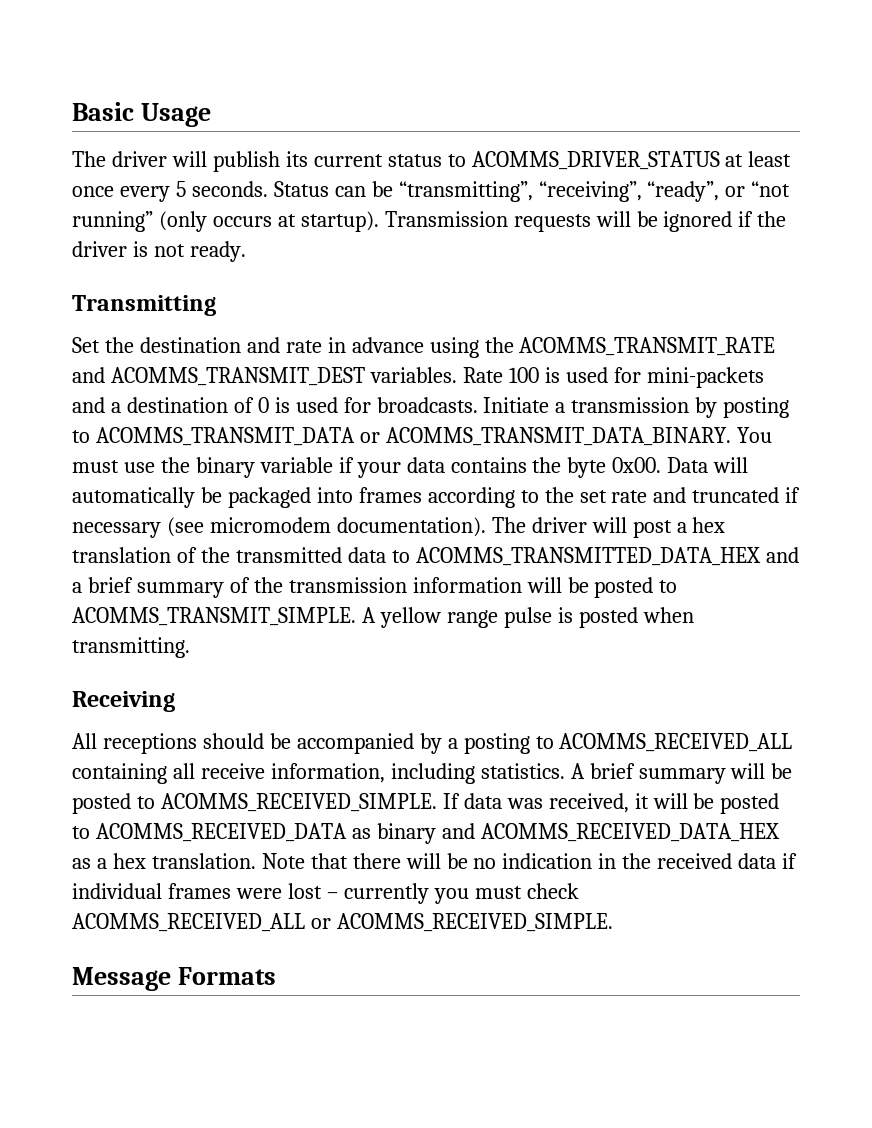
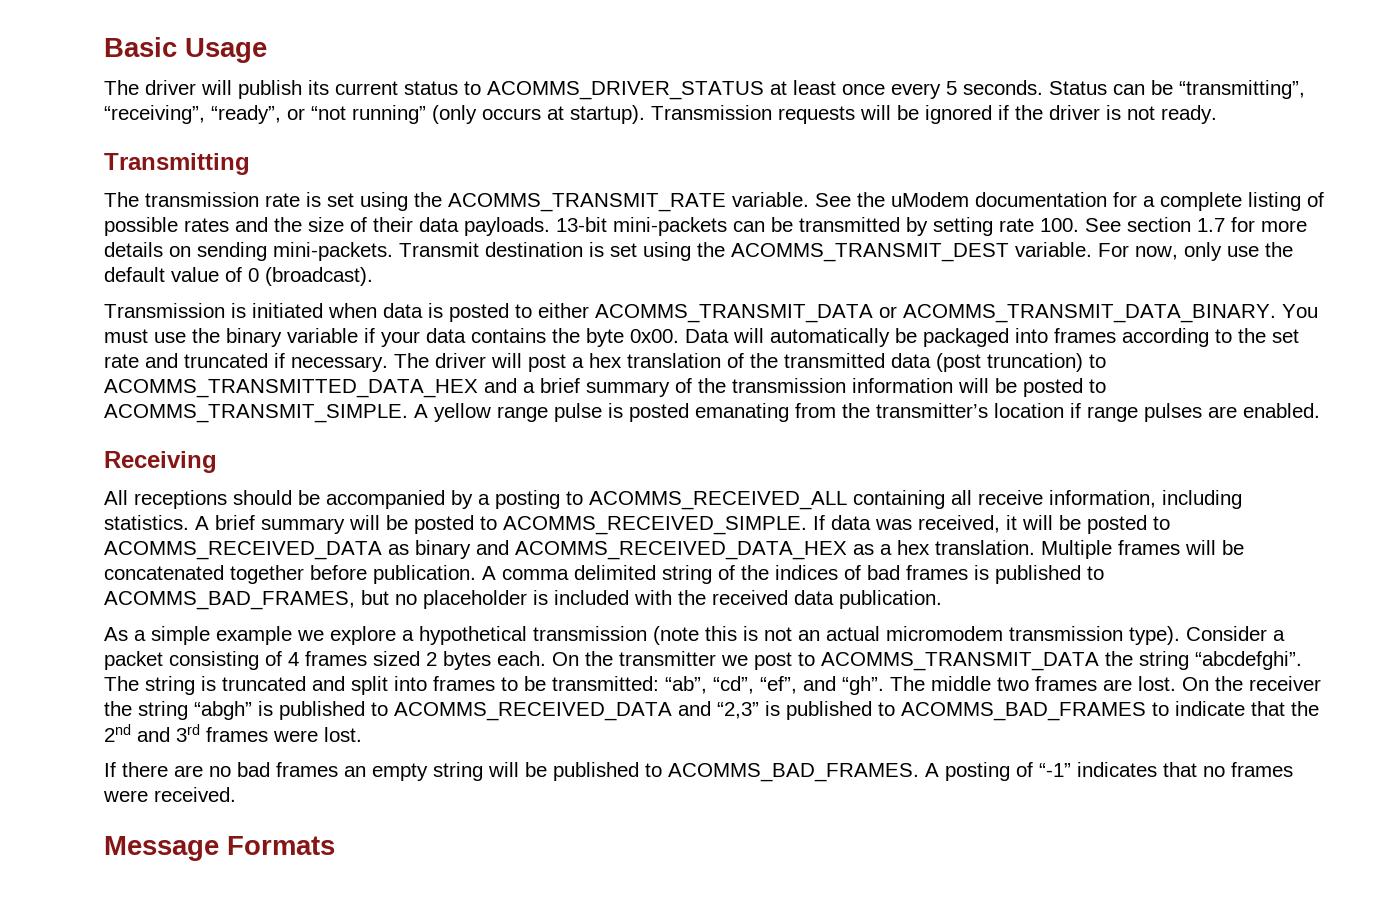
- Set the destination and rate in advance using the ACOMMS_TRANSMIT_RATE and ACOMMS_TRANSMIT_DEST variables. Rate 100 is used for mini-packets and a destination of 0 is used for broadcasts. Initiate a transmission by posting to ACOMMS_TRANSMIT_DATA or ACOMMS_TRANSMIT_DATA_BINARY.
+ The transmission rate is set using the ACOMMS_TRANSMIT_RATE variable. See the uModem documentation for a complete listing of possible rates and the size of their data payloads. 13-bit mini-packets can be transmitted by setting rate 100. See section 1.7 for more details on sending mini-packets. Transmit destination is set using the ACOMMS_TRANSMIT_DEST variable. For now, only use the default value of 0 (broadcast).
+ Transmission is initiated when data is posted to either ACOMMS_TRANSMIT_DATA or ACOMMS_TRANSMIT_DATA_BINARY.
- Data will automatically be packaged into frames according to the set rate and truncated if necessary (see micromodem documentation).
+ Data will automatically be packaged into frames according to the set rate and truncated if necessary.
- The driver will post a hex translation of the transmitted data to ACOMMS_TRANSMITTED_DATA_HEX and a brief summary of the transmission information will be posted to ACOMMS_TRANSMIT_SIMPLE.
+ The driver will post a hex translation of the transmitted data (post truncation) to ACOMMS_TRANSMITTED_DATA_HEX and a brief summary of the transmission information will be posted to ACOMMS_TRANSMIT_SIMPLE.
- A yellow range pulse is posted when transmitting.
+ A yellow range pulse is posted emanating from the transmitter’s location if range pulses are enabled.
- Note that there will be no indication in the received data if individual frames were lost – currently you must check ACOMMS_RECEIVED_ALL or ACOMMS_RECEIVED_SIMPLE.
+ Multiple frames will be concatenated together before publication. A comma delimited string of the indices of bad frames is published to ACOMMS_BAD_FRAMES, but no placeholder is included with the received data publication.
+ As a simple example we explore a hypothetical transmission (note this is not an actual micromodem transmission type). Consider a packet consisting of 4 frames sized 2 bytes each. On the transmitter we post to ACOMMS_TRANSMIT_DATA the string “abcdefghi”. The string is truncated and split into frames to be transmitted: “ab”, “cd”, “ef”, and “gh”. The middle two frames are lost. On the receiver the string “abgh” is published to ACOMMS_RECEIVED_DATA and “2,3” is published to ACOMMS_BAD_FRAMES to indicate that the 2nd and 3rd frames were lost.
+ If there are no bad frames an empty string will be published to ACOMMS_BAD_FRAMES. A posting of “-1” indicates that no frames were received.

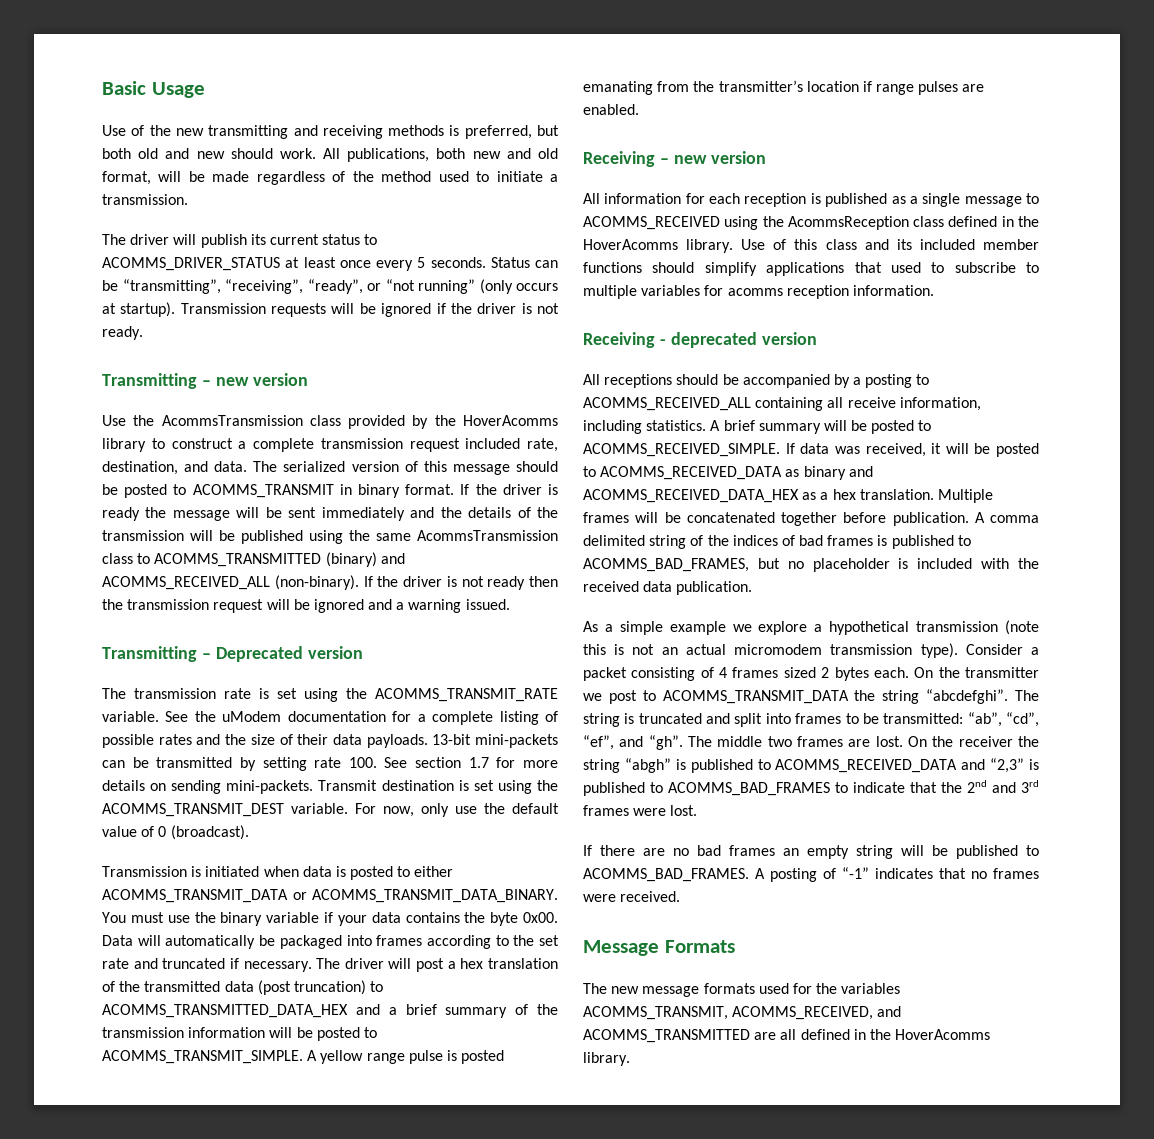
+ Use of the new transmitting and receiving methods is preferred, but both old and new should work. All publications, both new and old format, will be made regardless of the method used to initiate a transmission.
- Transmitting
+ Transmitting – new version
+ Use the AcommsTransmission class provided by the HoverAcomms library to construct a complete transmission request included rate, destination, and data. The serialized version of this message should be posted to ACOMMS_TRANSMIT in binary format. If the driver is ready the message will be sent immediately and the details of the transmission will be published using the same AcommsTransmission class to ACOMMS_TRANSMITTED (binary) and ACOMMS_RECEIVED_ALL (non-binary). If the driver is not ready then the transmission request will be ignored and a warning issued.
+ Transmitting – Deprecated version
- Receiving
+ Receiving – new version
+ All information for each reception is published as a single message to ACOMMS_RECEIVED using the AcommsReception class defined in the HoverAcomms library. Use of this class and its included member functions should simplify applications that used to subscribe to multiple variables for acomms reception information.
+ Receiving - deprecated version
+ The new message formats used for the variables ACOMMS_TRANSMIT, ACOMMS_RECEIVED, and ACOMMS_TRANSMITTED are all defined in the HoverAcomms library.

